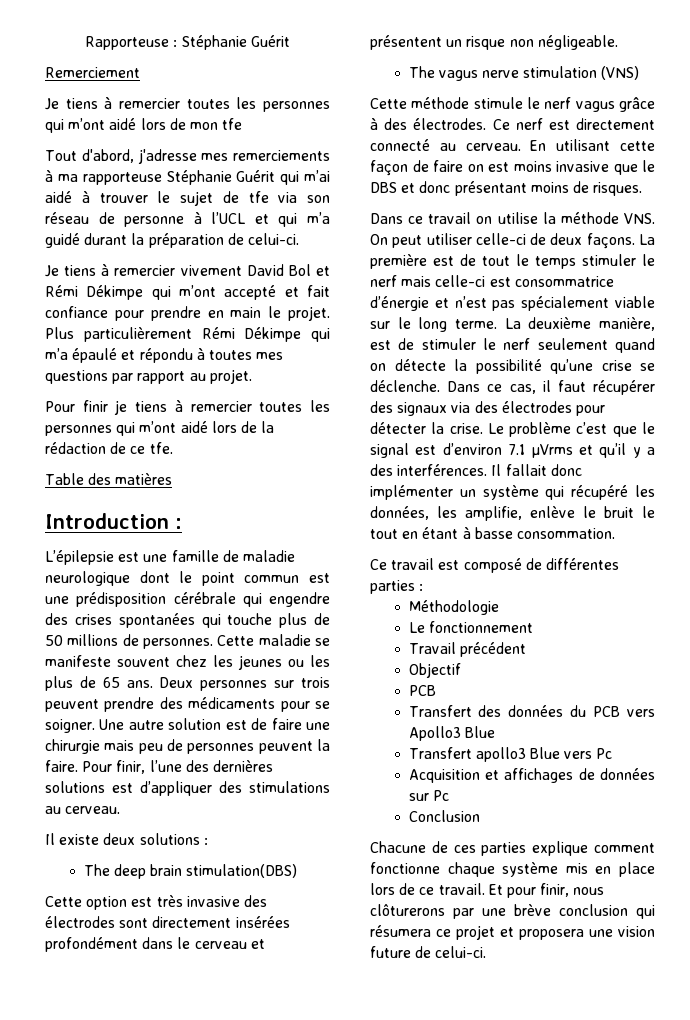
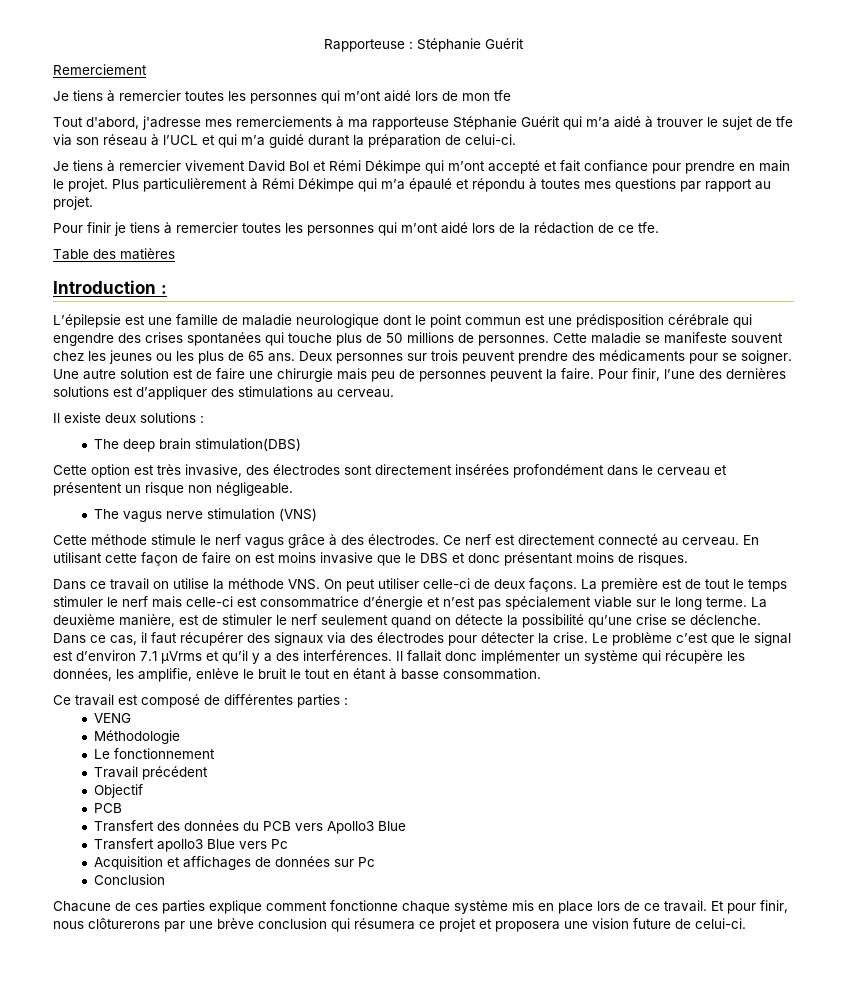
- Tout d'abord, j'adresse mes remerciements à ma rapporteuse Stéphanie Guérit qui m’ai aidé à trouver le sujet de tfe via son réseau de personne à l’UCL et qui m’a guidé durant la préparation de celui-ci.
+ Tout d'abord, j'adresse mes remerciements à ma rapporteuse Stéphanie Guérit qui m’a aidé à trouver le sujet de tfe via son réseau à l’UCL et qui m’a guidé durant la préparation de celui-ci.
- Plus particulièrement Rémi Dékimpe qui m’a épaulé et répondu à toutes mes questions par rapport au projet.
+ Plus particulièrement à Rémi Dékimpe qui m’a épaulé et répondu à toutes mes questions par rapport au projet.
- Cette option est très invasive des électrodes sont directement insérées profondément dans le cerveau et présentent un risque non négligeable.
+ Cette option est très invasive, des électrodes sont directement insérées profondément dans le cerveau et présentent un risque non négligeable.
- Il fallait donc implémenter un système qui récupéré les données, les amplifie, enlève le bruit le tout en étant à basse consommation.
+ Il fallait donc implémenter un système qui récupère les données, les amplifie, enlève le bruit le tout en étant à basse consommation.
+ VENG

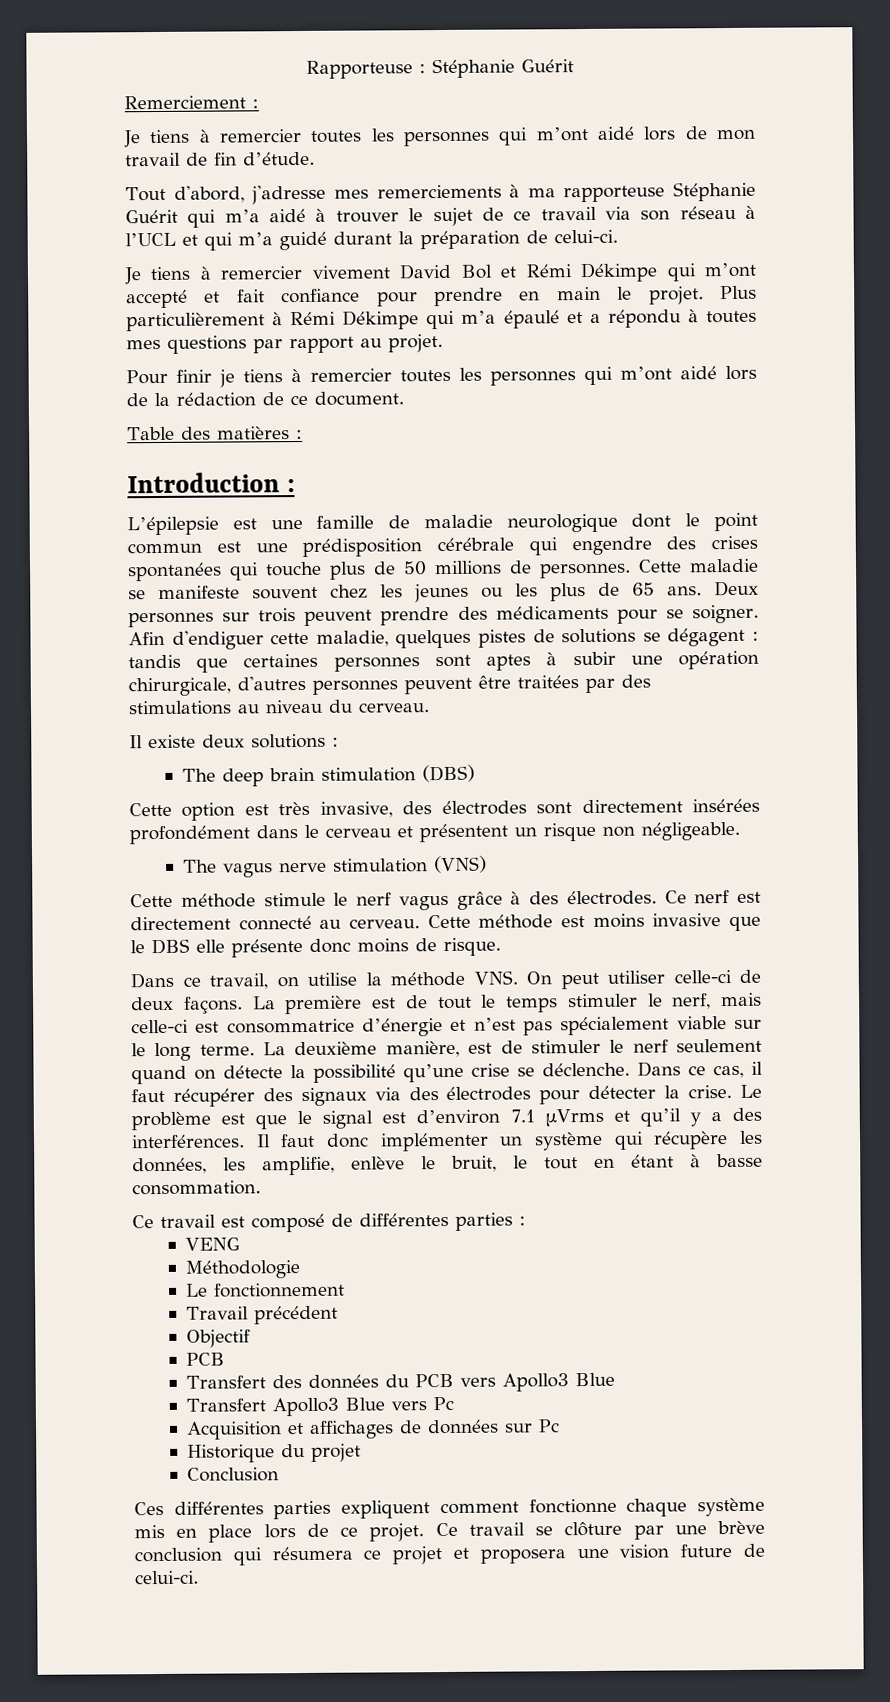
- Remerciement
+ Remerciement :
- Je tiens à remercier toutes les personnes qui m’ont aidé lors de mon tfe
+ Je tiens à remercier toutes les personnes qui m’ont aidé lors de mon travail de fin d’étude.
- Tout d'abord, j'adresse mes remerciements à ma rapporteuse Stéphanie Guérit qui m’a aidé à trouver le sujet de tfe via son réseau à l’UCL et qui m’a guidé durant la préparation de celui-ci.
+ Tout d'abord, j'adresse mes remerciements à ma rapporteuse Stéphanie Guérit qui m’a aidé à trouver le sujet de ce travail via son réseau à l’UCL et qui m’a guidé durant la préparation de celui-ci.
- Plus particulièrement à Rémi Dékimpe qui m’a épaulé et répondu à toutes mes questions par rapport au projet.
+ Plus particulièrement à Rémi Dékimpe qui m’a épaulé et a répondu à toutes mes questions par rapport au projet.
- Pour finir je tiens à remercier toutes les personnes qui m’ont aidé lors de la rédaction de ce tfe.
+ Pour finir je tiens à remercier toutes les personnes qui m’ont aidé lors de la rédaction de ce document.
- Table des matières
+ Table des matières :
- Une autre solution est de faire une chirurgie mais peu de personnes peuvent la faire. Pour finir, l’une des dernières solutions est d’appliquer des stimulations au cerveau.
+ Afin d'endiguer cette maladie, quelques pistes de solutions se dégagent : tandis que certaines personnes sont aptes à subir une opération chirurgicale, d'autres personnes peuvent être traitées par des stimulations au niveau du cerveau.
- The deep brain stimulation(DBS)
+ The deep brain stimulation (DBS)
- En utilisant cette façon de faire on est moins invasive que le DBS et donc présentant moins de risques.
- Dans ce travail on utilise la méthode VNS. On peut utiliser celle-ci de deux façons.
+ Cette méthode est moins invasive que le DBS elle présente donc moins de risque.
+ Dans ce travail, on utilise la méthode VNS. On peut utiliser celle-ci de deux façons.
- La première est de tout le temps stimuler le nerf mais celle-ci est consommatrice d’énergie et n’est pas spécialement viable sur le long terme.
+ La première est de tout le temps stimuler le nerf, mais celle-ci est consommatrice d’énergie et n’est pas spécialement viable sur le long terme.
- Le problème c’est que le signal est d’environ 7.1 µVrms et qu’il y a des interférences.
+ Le problème est que le signal est d’environ 7.1 µVrms et qu’il y a des interférences.
- Il fallait donc implémenter un système qui récupère les données, les amplifie, enlève le bruit le tout en étant à basse consommation.
+ Il faut donc implémenter un système qui récupère les données, les amplifie, enlève le bruit, le tout en étant à basse consommation.
- Transfert apollo3 Blue vers Pc
+ Transfert Apollo3 Blue vers Pc
+ Historique du projet
  Conclusion
- Chacune de ces parties explique comment fonctionne chaque système mis en place lors de ce travail. Et pour finir, nous clôturerons par une brève conclusion qui résumera ce projet et proposera une vision future de celui-ci.
+ Ces différentes parties expliquent comment fonctionne chaque système mis en place lors de ce projet. Ce travail se clôture par une brève conclusion qui résumera ce projet et proposera une vision future de celui-ci.

